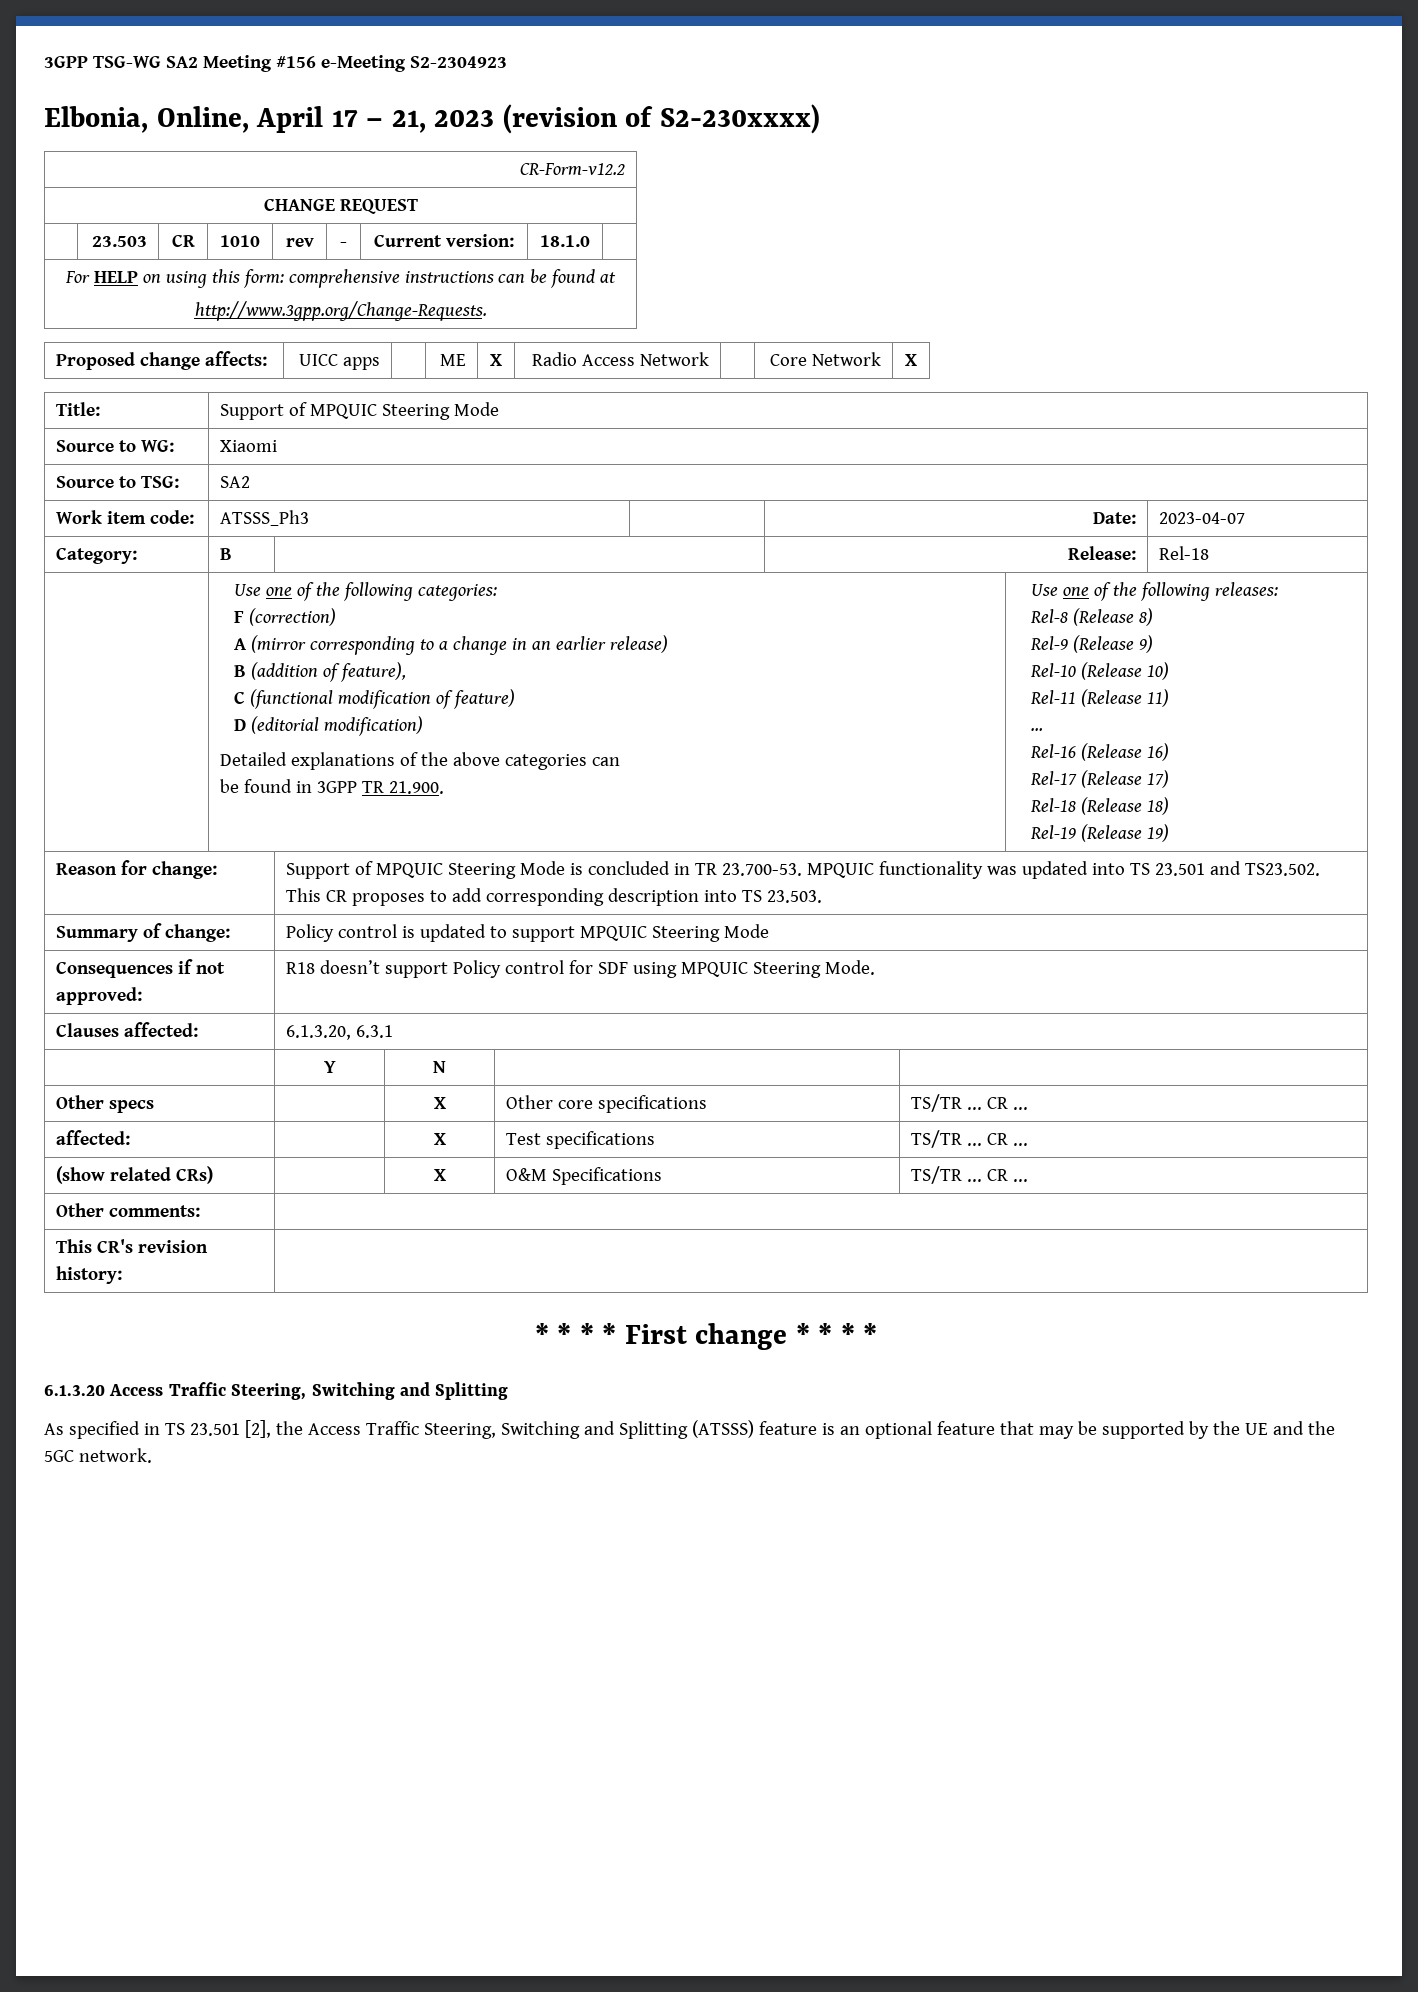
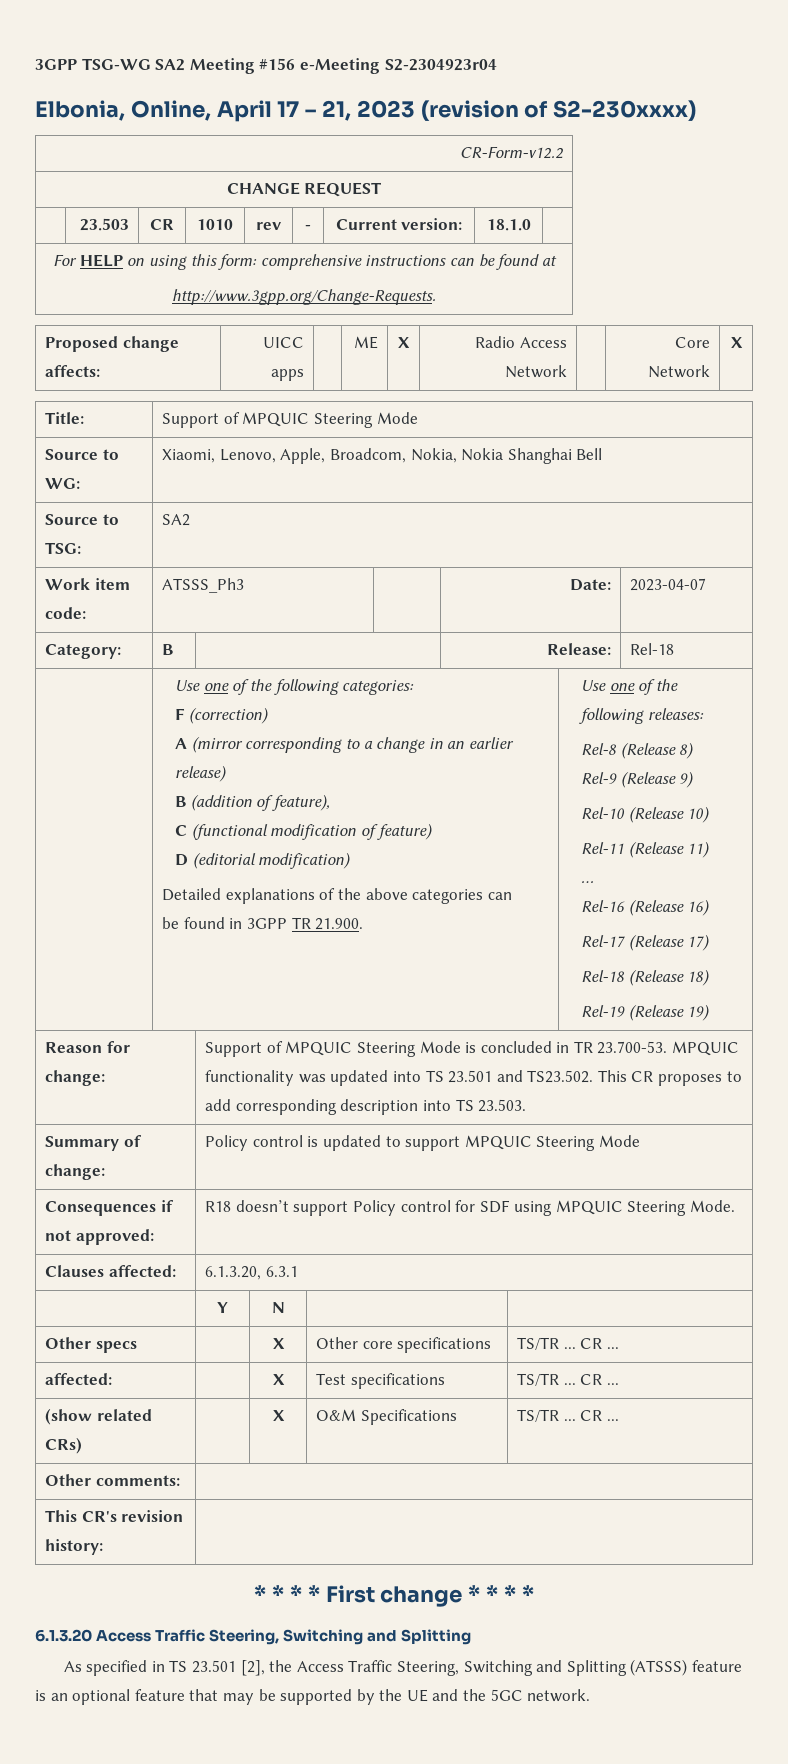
- 3GPP TSG-WG SA2 Meeting #156 e-Meeting S2-2304923
+ 3GPP TSG-WG SA2 Meeting #156 e-Meeting S2-2304923r04
- Source to WG: | Xiaomi
+ Source to WG: | Xiaomi, Lenovo, Apple, Broadcom, Nokia, Nokia Shanghai Bell

